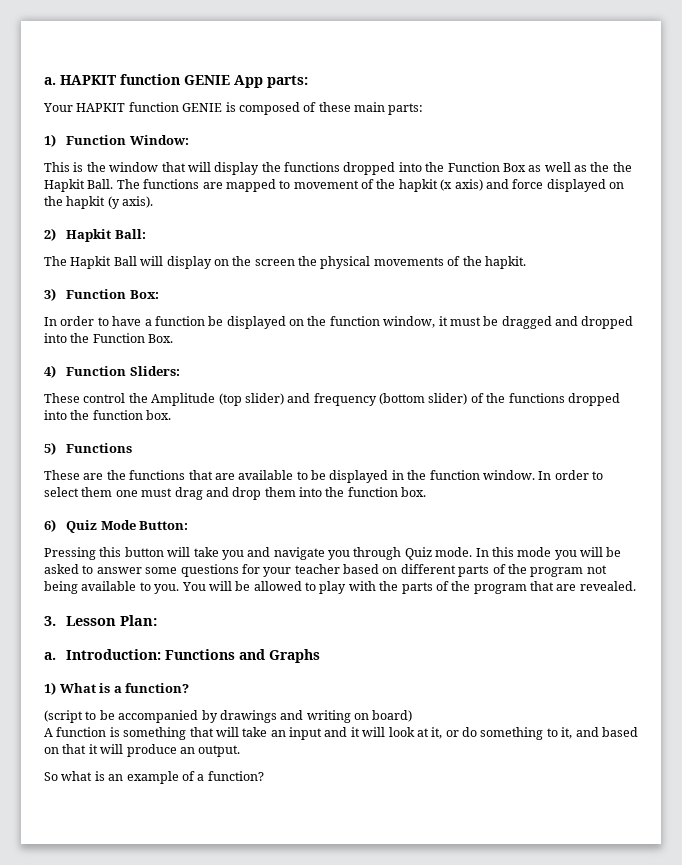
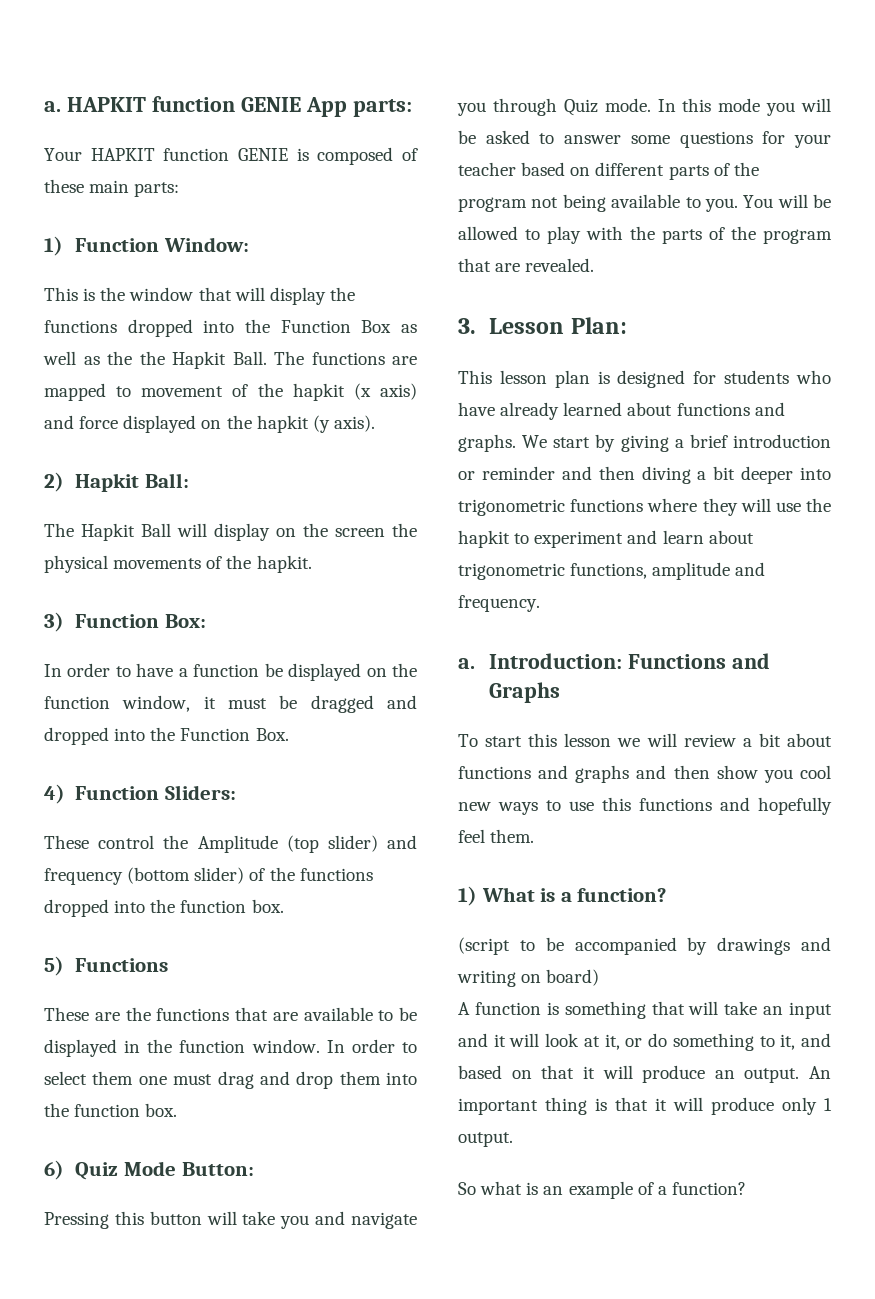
+ This lesson plan is designed for students who have already learned about functions and graphs. We start by giving a brief introduction or reminder and then diving a bit deeper into trigonometric functions where they will use the hapkit to experiment and learn about trigonometric functions, amplitude and frequency.
+ To start this lesson we will review a bit about functions and graphs and then show you cool new ways to use this functions and hopefully feel them.
+ An important thing is that it will produce only 1 output.

